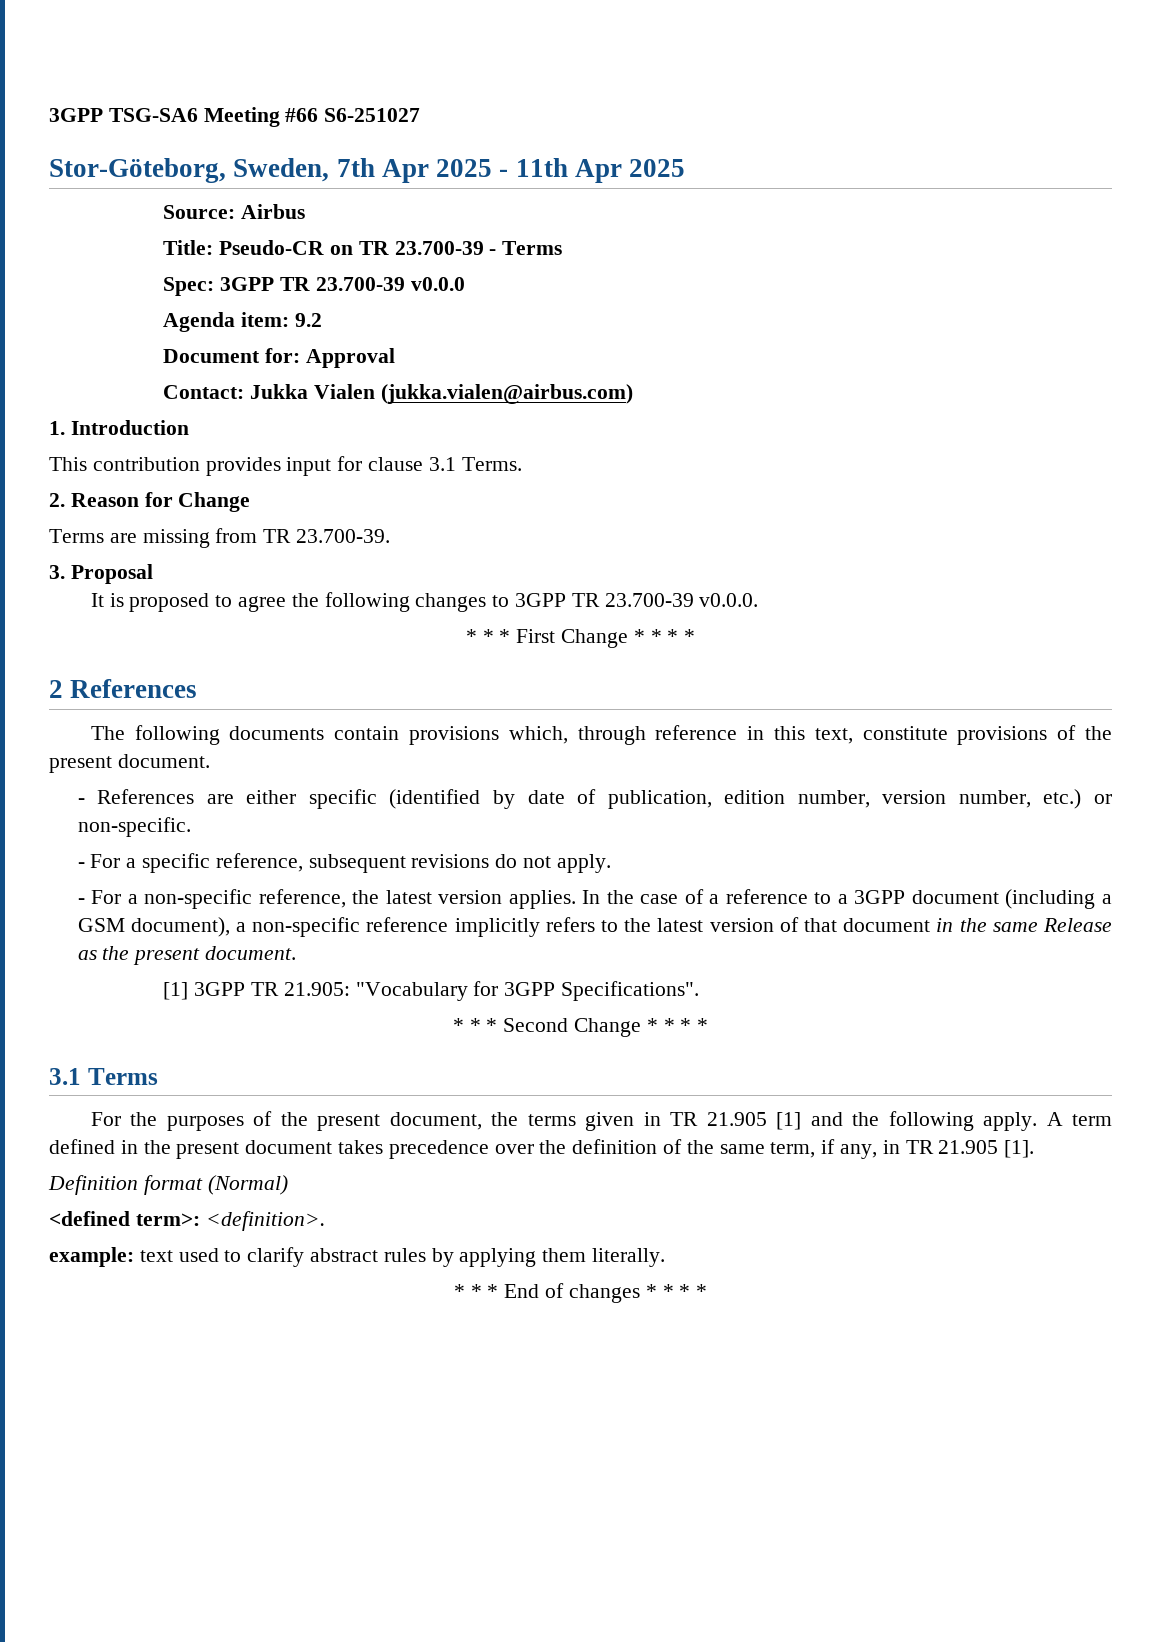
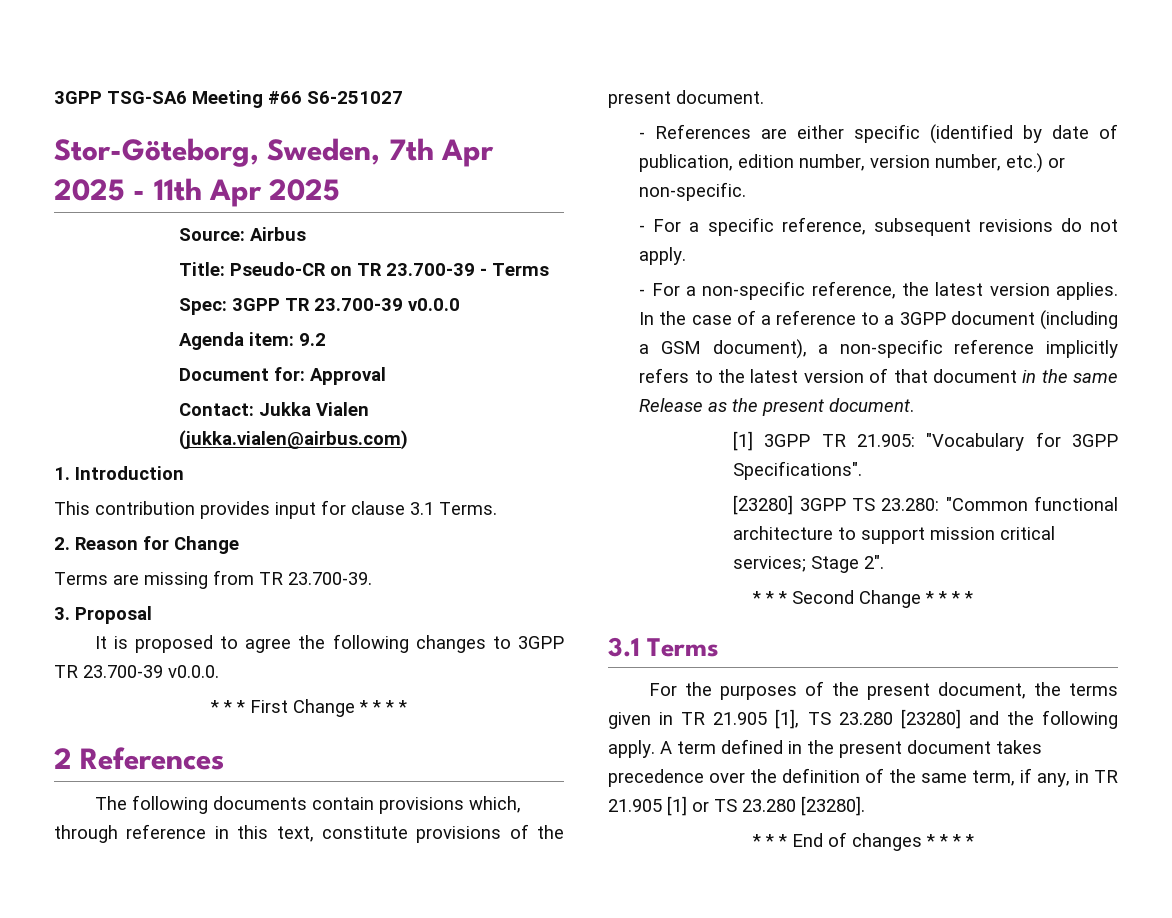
+ [23280] 3GPP TS 23.280: "Common functional architecture to support mission critical services; Stage 2".
- For the purposes of the present document, the terms given in TR 21.905 [1] and the following apply.
+ For the purposes of the present document, the terms given in TR 21.905 [1], TS 23.280 [23280] and the following apply.
- A term defined in the present document takes precedence over the definition of the same term, if any, in TR 21.905 [1].
- Definition format (Normal)
- <defined term>: <definition>.
- example: text used to clarify abstract rules by applying them literally.
+ A term defined in the present document takes precedence over the definition of the same term, if any, in TR 21.905 [1] or TS 23.280 [23280].

